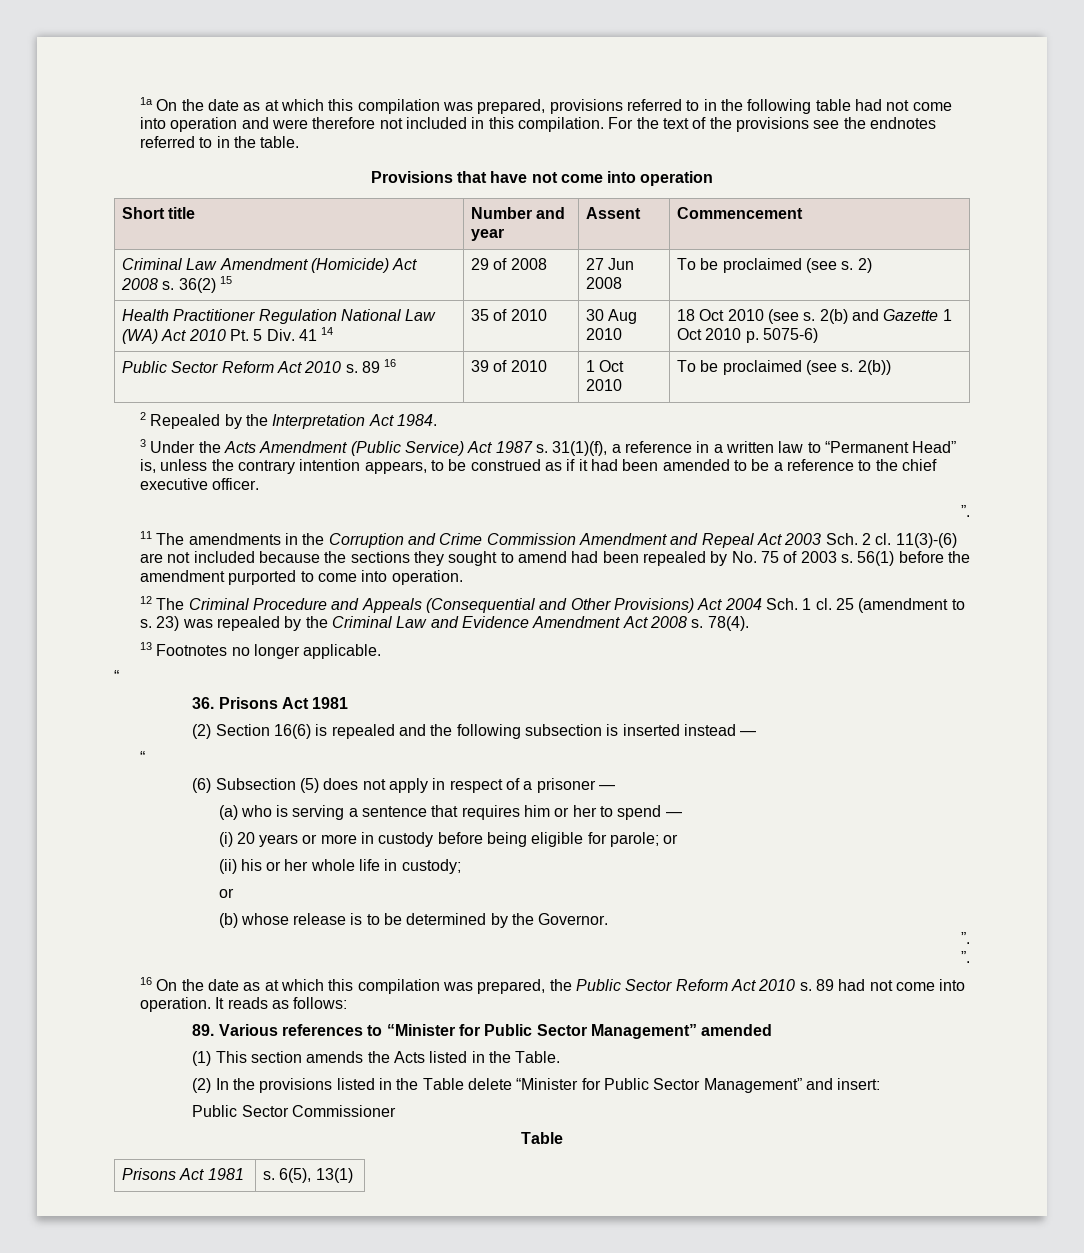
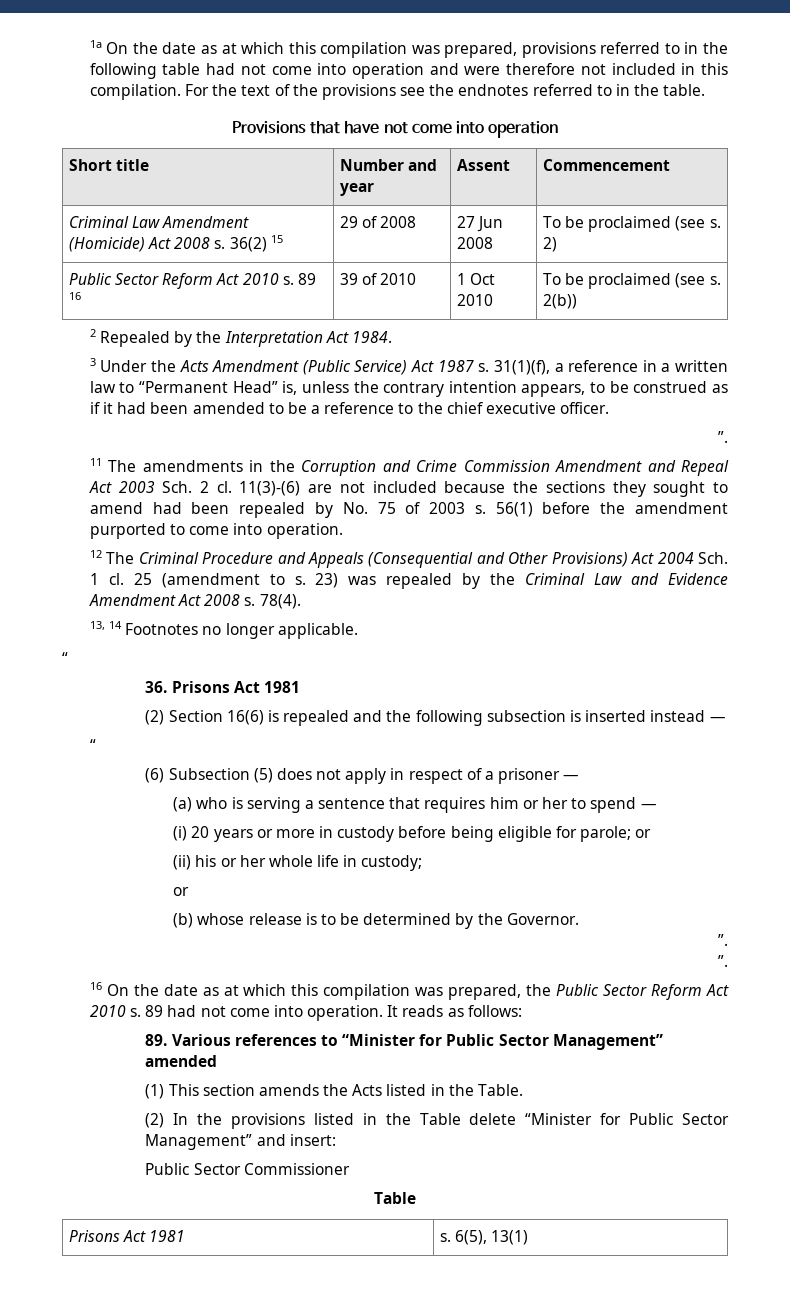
- Health Practitioner Regulation National Law (WA) Act 2010 Pt. 5 Div. 41 14 | 35 of 2010 | 30 Aug 2010 | 18 Oct 2010 (see s. 2(b) and Gazette 1 Oct 2010 p. 5075-6)
- 13 Footnotes no longer applicable.
+ 13, 14 Footnotes no longer applicable.

